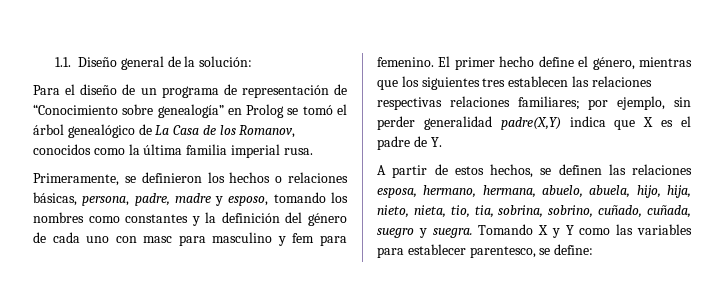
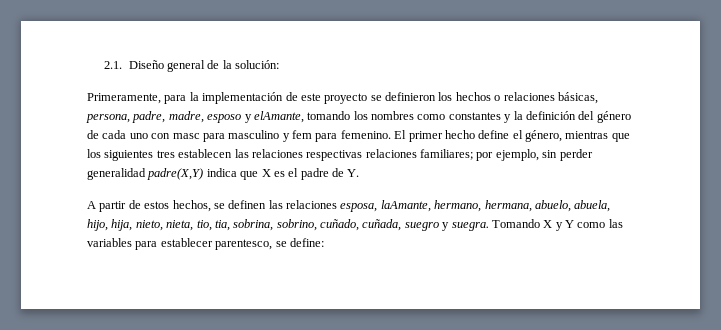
- 1.1. Diseño general de la solución:
+ 2.1. Diseño general de la solución:
- Para el diseño de un programa de representación de “Conocimiento sobre genealogía” en Prolog se tomó el árbol genealógico de La Casa de los Romanov, conocidos como la última familia imperial rusa.
- Primeramente, se definieron los hechos o relaciones básicas, persona, padre, madre y esposo, tomando los nombres como constantes y la definición del género de cada uno con masc para masculino y fem para femenino.
+ Primeramente, para la implementación de este proyecto se definieron los hechos o relaciones básicas, persona, padre, madre, esposo y elAmante, tomando los nombres como constantes y la definición del género de cada uno con masc para masculino y fem para femenino.
- A partir de estos hechos, se definen las relaciones esposa, hermano, hermana, abuelo, abuela, hijo, hija, nieto, nieta, tio, tia, sobrina, sobrino, cuñado, cuñada, suegro y suegra.
+ A partir de estos hechos, se definen las relaciones esposa, laAmante, hermano, hermana, abuelo, abuela, hijo, hija, nieto, nieta, tio, tia, sobrina, sobrino, cuñado, cuñada, suegro y suegra.

